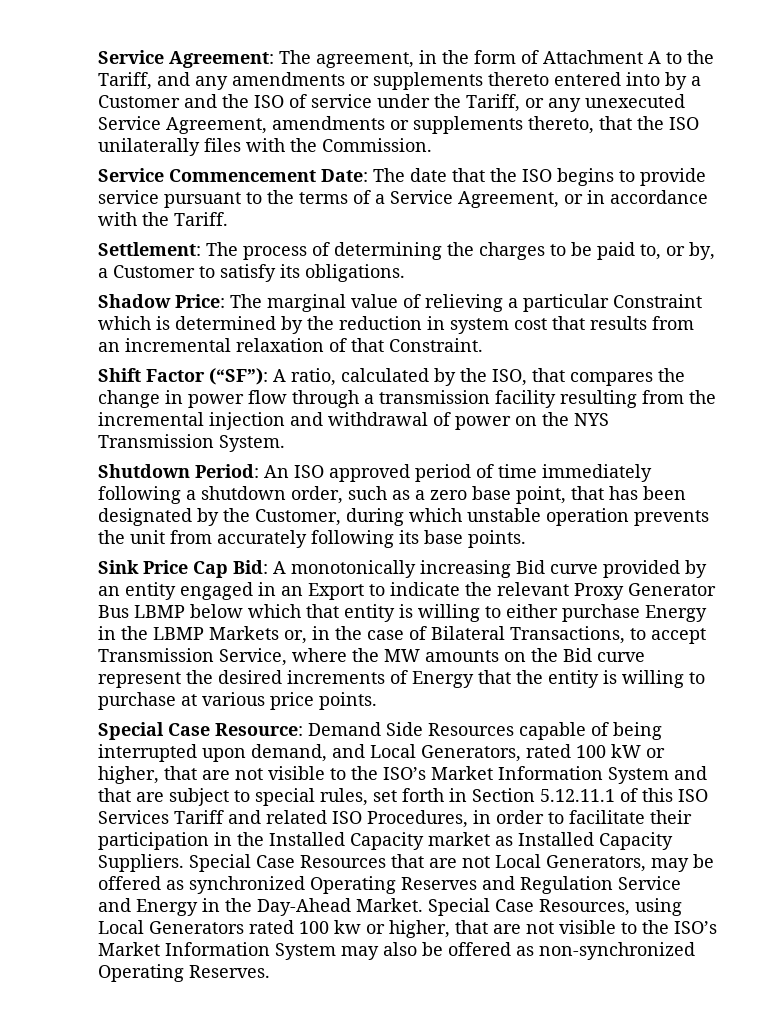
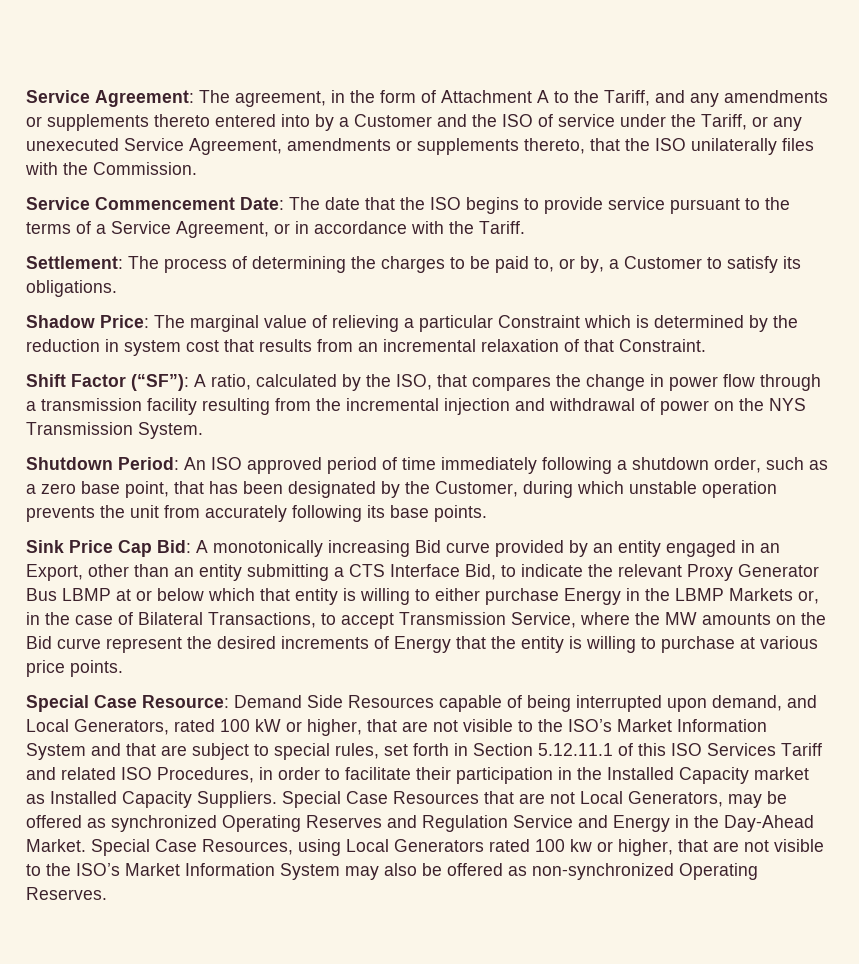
- A monotonically increasing Bid curve provided by an entity engaged in an Export to indicate the relevant Proxy Generator Bus LBMP below which that entity is willing to either purchase Energy in the LBMP Markets or, in the case of Bilateral Transactions, to accept Transmission Service, where the MW amounts on the Bid curve represent the desired increments of Energy that the entity is willing to purchase at various price points.
+ A monotonically increasing Bid curve provided by an entity engaged in an Export, other than an entity submitting a CTS Interface Bid, to indicate the relevant Proxy Generator Bus LBMP at or below which that entity is willing to either purchase Energy in the LBMP Markets or, in the case of Bilateral Transactions, to accept Transmission Service, where the MW amounts on the Bid curve represent the desired increments of Energy that the entity is willing to purchase at various price points.

